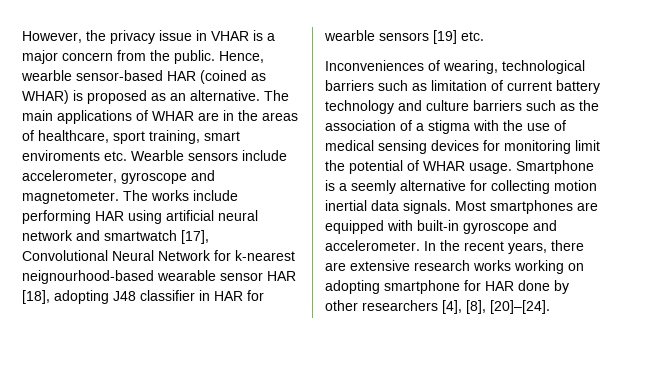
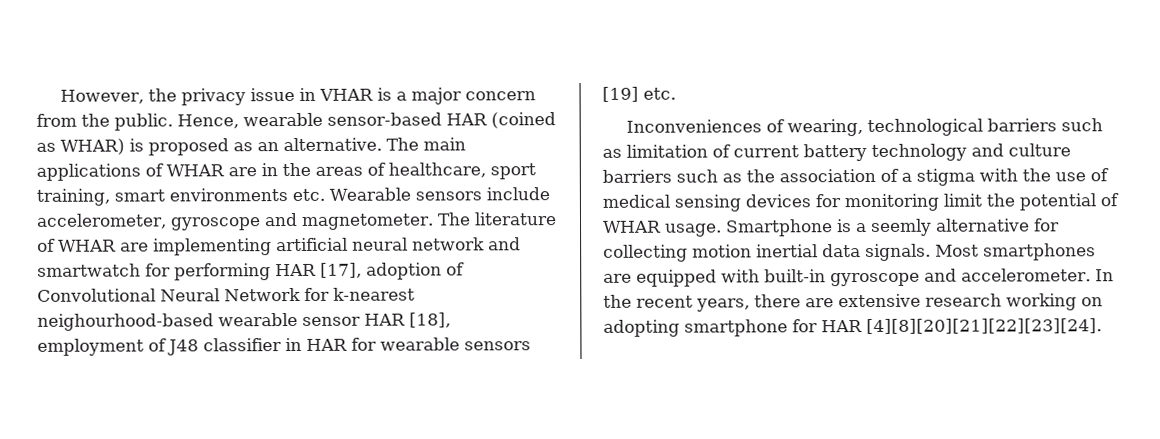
- Hence, wearble sensor-based HAR (coined as WHAR) is proposed as an alternative.
+ Hence, wearable sensor-based HAR (coined as WHAR) is proposed as an alternative.
- The main applications of WHAR are in the areas of healthcare, sport training, smart enviroments etc. Wearble sensors include accelerometer, gyroscope and magnetometer.
+ The main applications of WHAR are in the areas of healthcare, sport training, smart environments etc. Wearable sensors include accelerometer, gyroscope and magnetometer.
- The works include performing HAR using artificial neural network and smartwatch [17], Convolutional Neural Network for k-nearest neignourhood-based wearable sensor HAR [18], adopting J48 classifier in HAR for wearble sensors [19] etc.
+ The literature of WHAR are implementing artificial neural network and smartwatch for performing HAR [17], adoption of Convolutional Neural Network for k-nearest neighourhood-based wearable sensor HAR [18], employment of J48 classifier in HAR for wearable sensors [19] etc.
- In the recent years, there are extensive research works working on adopting smartphone for HAR done by other researchers [4], [8], [20]–[24].
+ In the recent years, there are extensive research working on adopting smartphone for HAR [4][8][20][21][22][23][24].

